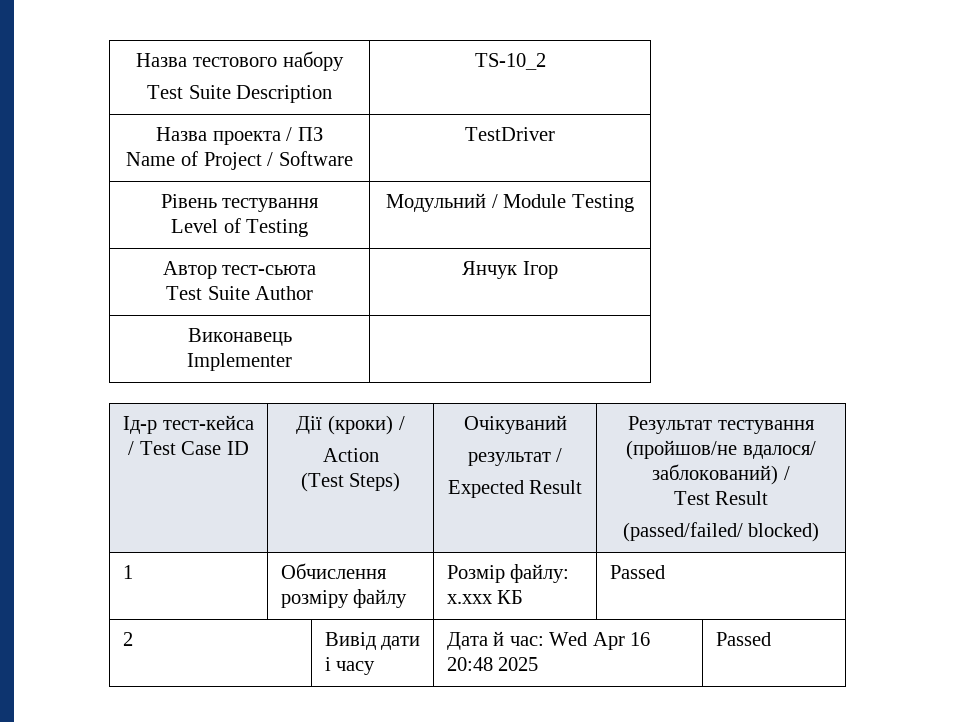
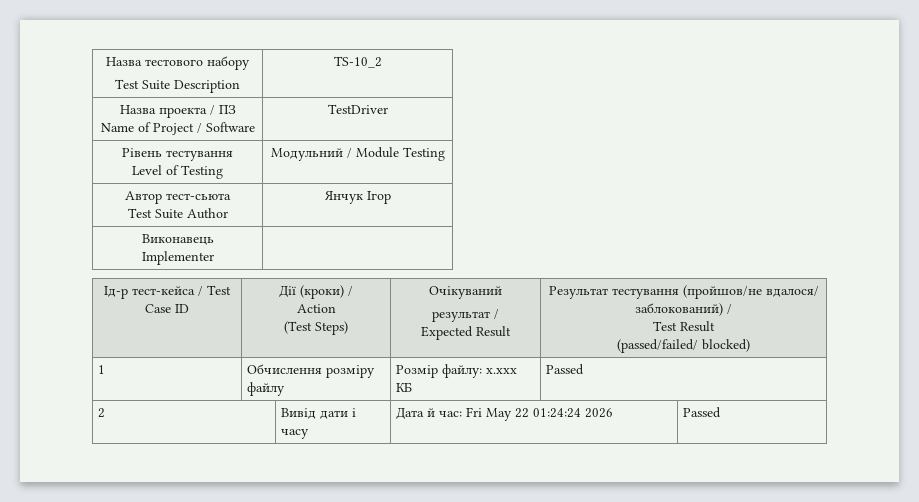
- 2 | Вивід дати і часу | Дата й час: Wed Apr 16 20:48 2025 | Passed
+ 2 | Вивід дати і часу | Дата й час: Fri May 22 01:24:24 2026 | Passed

